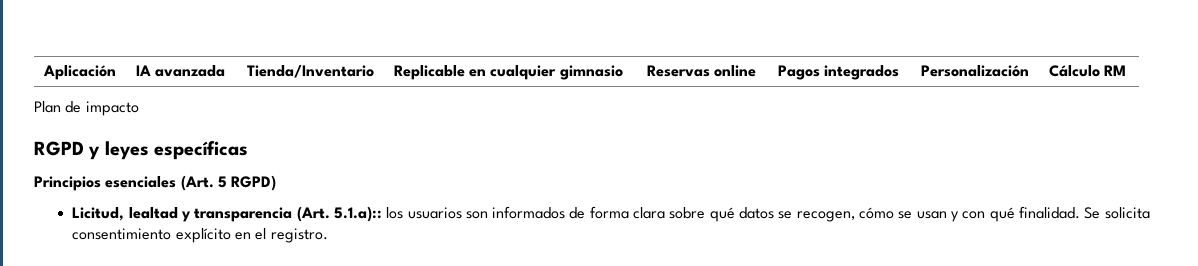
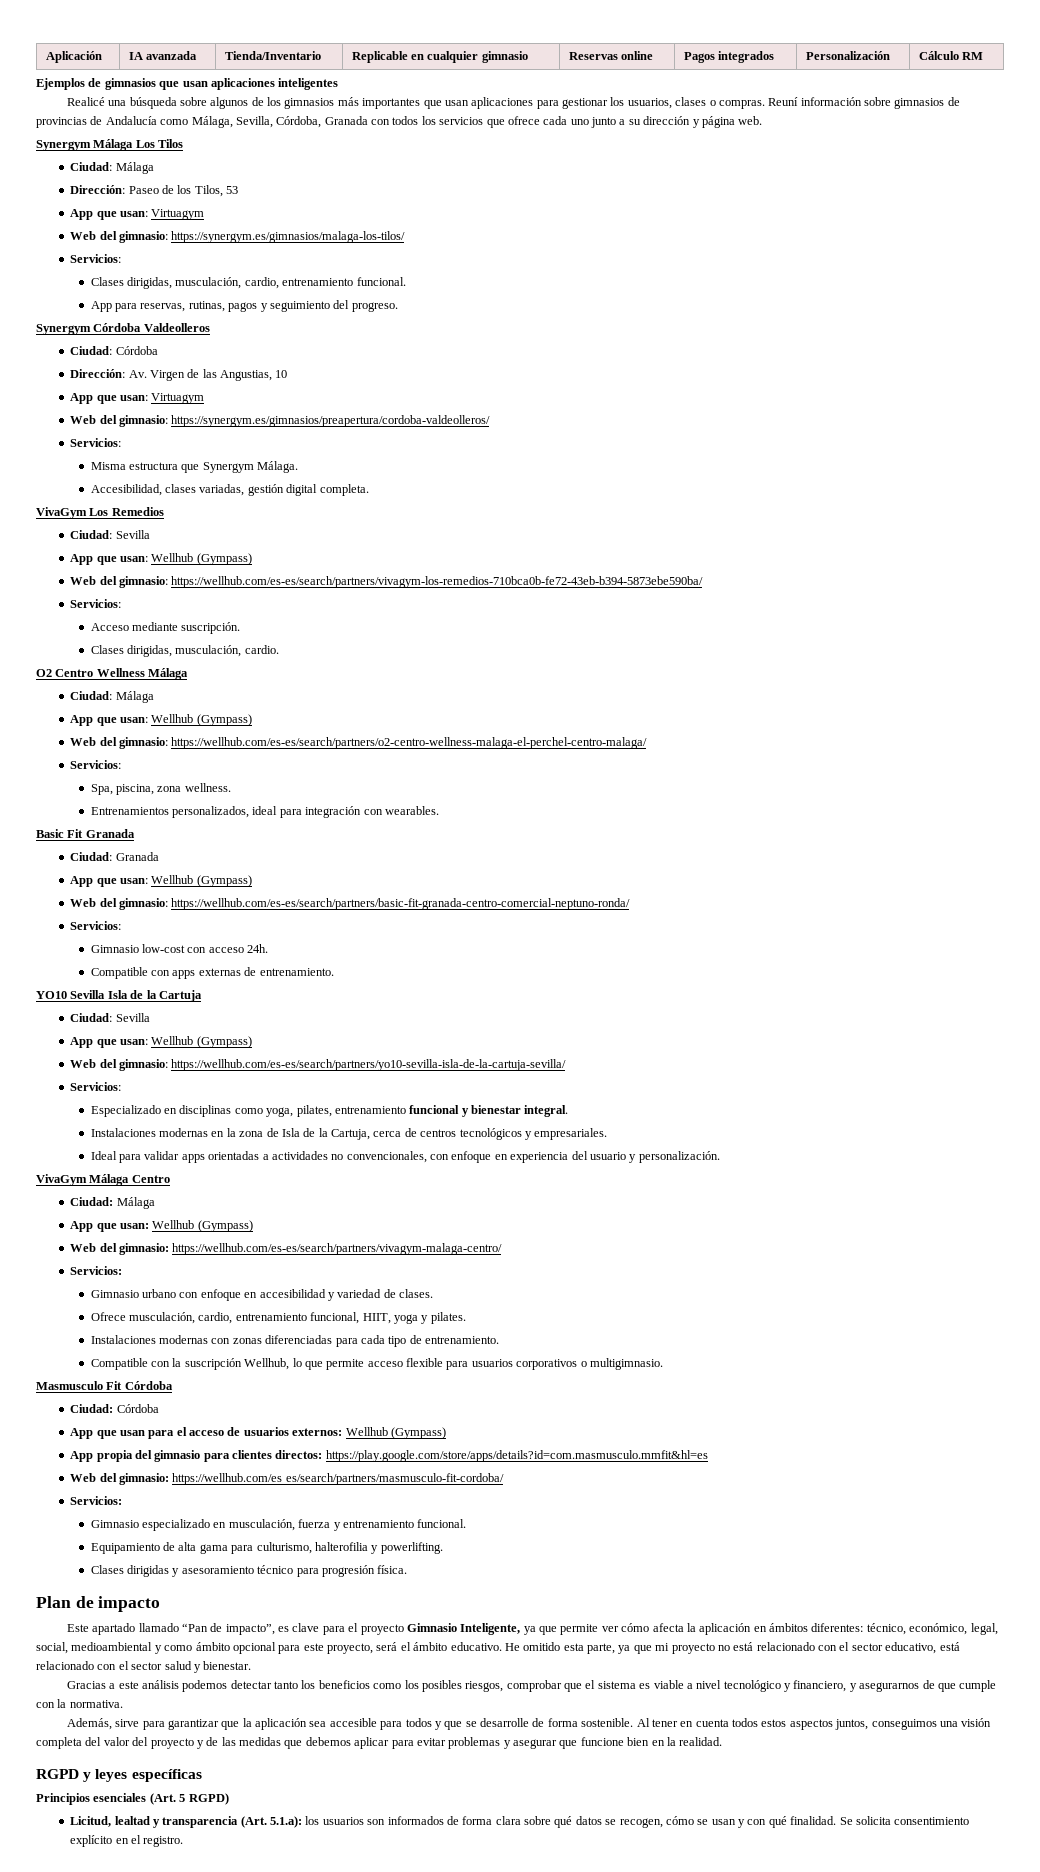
+ Ejemplos de gimnasios que usan aplicaciones inteligentes
+ Realicé una búsqueda sobre algunos de los gimnasios más importantes que usan aplicaciones para gestionar los usuarios, clases o compras. Reuní información sobre gimnasios de provincias de Andalucía como Málaga, Sevilla, Córdoba, Granada con todos los servicios que ofrece cada uno junto a su dirección y página web.
+ Synergym Málaga Los Tilos
+ Ciudad: Málaga
+ Dirección: Paseo de los Tilos, 53
+ App que usan: Virtuagym
+ Web del gimnasio: https://synergym.es/gimnasios/malaga-los-tilos/
+ Servicios:
+ Clases dirigidas, musculación, cardio, entrenamiento funcional.
+ App para reservas, rutinas, pagos y seguimiento del progreso.
+ Synergym Córdoba Valdeolleros
+ Ciudad: Córdoba
+ Dirección: Av. Virgen de las Angustias, 10
+ App que usan: Virtuagym
+ Web del gimnasio: https://synergym.es/gimnasios/preapertura/cordoba-valdeolleros/
+ Servicios:
+ Misma estructura que Synergym Málaga.
+ Accesibilidad, clases variadas, gestión digital completa.
+ VivaGym Los Remedios
+ Ciudad: Sevilla
+ App que usan: Wellhub (Gympass)
+ Web del gimnasio: https://wellhub.com/es-es/search/partners/vivagym-los-remedios-710bca0b-fe72-43eb-b394-5873ebe590ba/
+ Servicios:
+ Acceso mediante suscripción.
+ Clases dirigidas, musculación, cardio.
+ O2 Centro Wellness Málaga
+ Ciudad: Málaga
+ App que usan: Wellhub (Gympass)
+ Web del gimnasio: https://wellhub.com/es-es/search/partners/o2-centro-wellness-malaga-el-perchel-centro-malaga/
+ Servicios:
+ Spa, piscina, zona wellness.
+ Entrenamientos personalizados, ideal para integración con wearables.
+ Basic Fit Granada
+ Ciudad: Granada
+ App que usan: Wellhub (Gympass)
+ Web del gimnasio: https://wellhub.com/es-es/search/partners/basic-fit-granada-centro-comercial-neptuno-ronda/
+ Servicios:
+ Gimnasio low-cost con acceso 24h.
+ Compatible con apps externas de entrenamiento.
+ YO10 Sevilla Isla de la Cartuja
+ Ciudad: Sevilla
+ App que usan: Wellhub (Gympass)
+ Web del gimnasio: https://wellhub.com/es-es/search/partners/yo10-sevilla-isla-de-la-cartuja-sevilla/
+ Servicios:
+ Especializado en disciplinas como yoga, pilates, entrenamiento funcional y bienestar integral.
+ Instalaciones modernas en la zona de Isla de la Cartuja, cerca de centros tecnológicos y empresariales.
+ Ideal para validar apps orientadas a actividades no convencionales, con enfoque en experiencia del usuario y personalización.
+ VivaGym Málaga Centro
+ Ciudad: Málaga
+ App que usan: Wellhub (Gympass)
+ Web del gimnasio: https://wellhub.com/es-es/search/partners/vivagym-malaga-centro/
+ Servicios:
+ Gimnasio urbano con enfoque en accesibilidad y variedad de clases.
+ Ofrece musculación, cardio, entrenamiento funcional, HIIT, yoga y pilates.
+ Instalaciones modernas con zonas diferenciadas para cada tipo de entrenamiento.
+ Compatible con la suscripción Wellhub, lo que permite acceso flexible para usuarios corporativos o multigimnasio.
+ Masmusculo Fit Córdoba
+ Ciudad: Córdoba
+ App que usan para el acceso de usuarios externos: Wellhub (Gympass)
+ App propia del gimnasio para clientes directos: https://play.google.com/store/apps/details?id=com.masmusculo.mmfit&hl=es
+ Web del gimnasio: https://wellhub.com/es es/search/partners/masmusculo-fit-cordoba/
+ Servicios:
+ Gimnasio especializado en musculación, fuerza y entrenamiento funcional.
+ Equipamiento de alta gama para culturismo, halterofilia y powerlifting.
+ Clases dirigidas y asesoramiento técnico para progresión física.
  Plan de impacto
+ Este apartado llamado “Pan de impacto”, es clave para el proyecto Gimnasio Inteligente, ya que permite ver cómo afecta la aplicación en ámbitos diferentes: técnico, económico, legal, social, medioambiental y como ámbito opcional para este proyecto, será el ámbito educativo. He omitido esta parte, ya que mi proyecto no está relacionado con el sector educativo, está relacionado con el sector salud y bienestar.
+ Gracias a este análisis podemos detectar tanto los beneficios como los posibles riesgos, comprobar que el sistema es viable a nivel tecnológico y financiero, y asegurarnos de que cumple con la normativa.
+ Además, sirve para garantizar que la aplicación sea accesible para todos y que se desarrolle de forma sostenible. Al tener en cuenta todos estos aspectos juntos, conseguimos una visión completa del valor del proyecto y de las medidas que debemos aplicar para evitar problemas y asegurar que funcione bien en la realidad.
- Licitud, lealtad y transparencia (Art. 5.1.a):: los usuarios son informados de forma clara sobre qué datos se recogen, cómo se usan y con qué finalidad.
+ Licitud, lealtad y transparencia (Art. 5.1.a): los usuarios son informados de forma clara sobre qué datos se recogen, cómo se usan y con qué finalidad.

